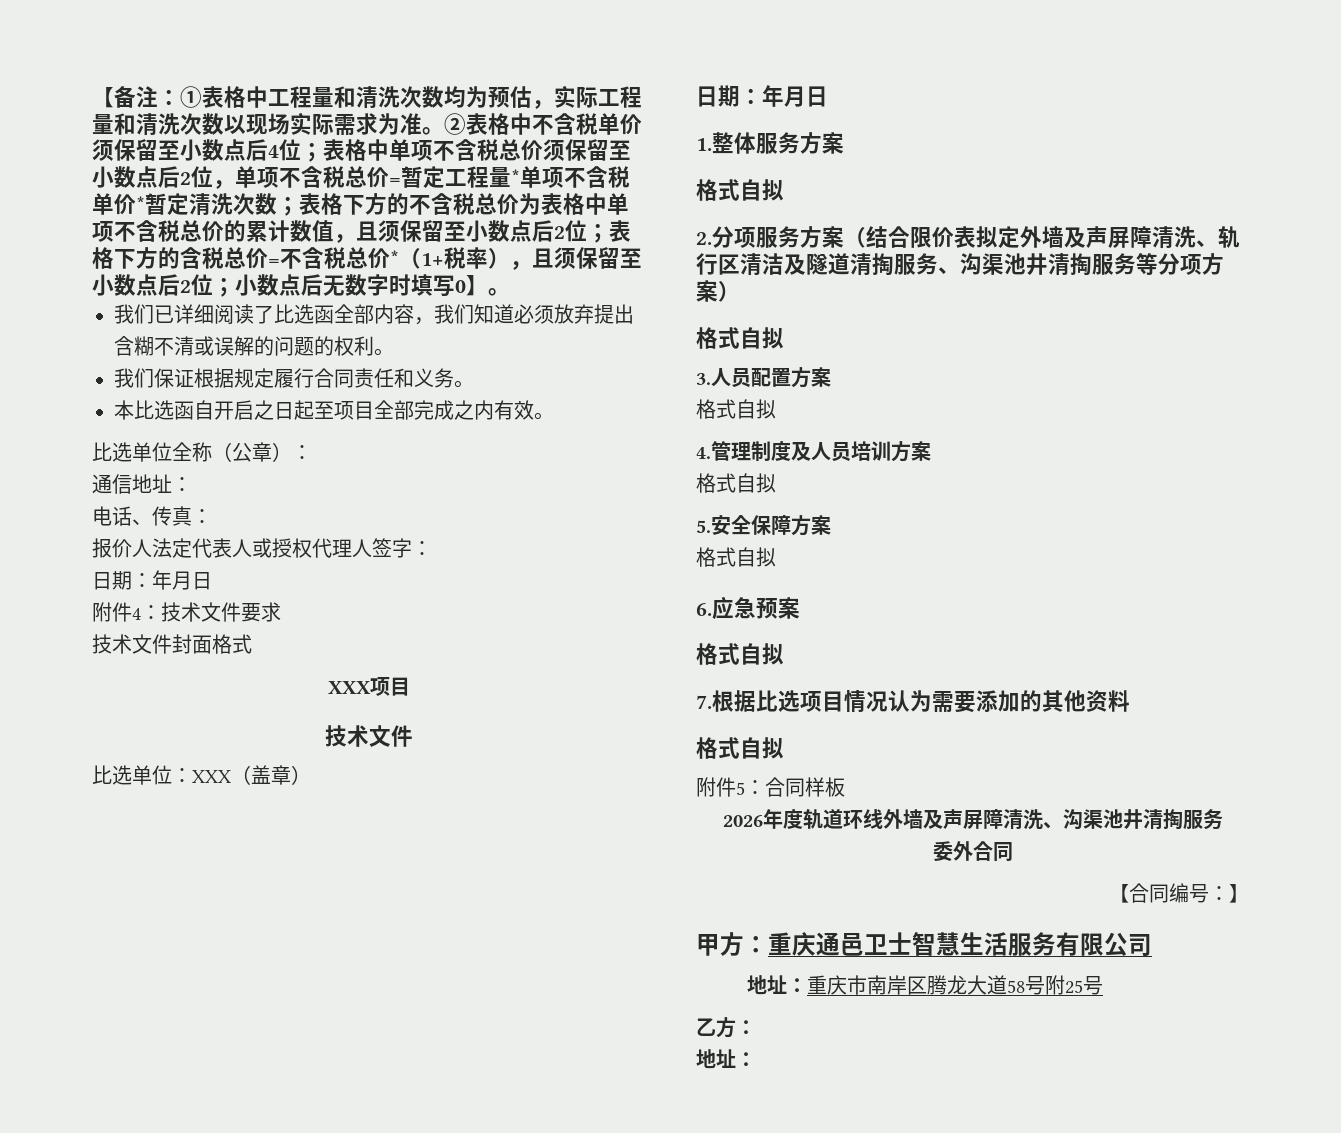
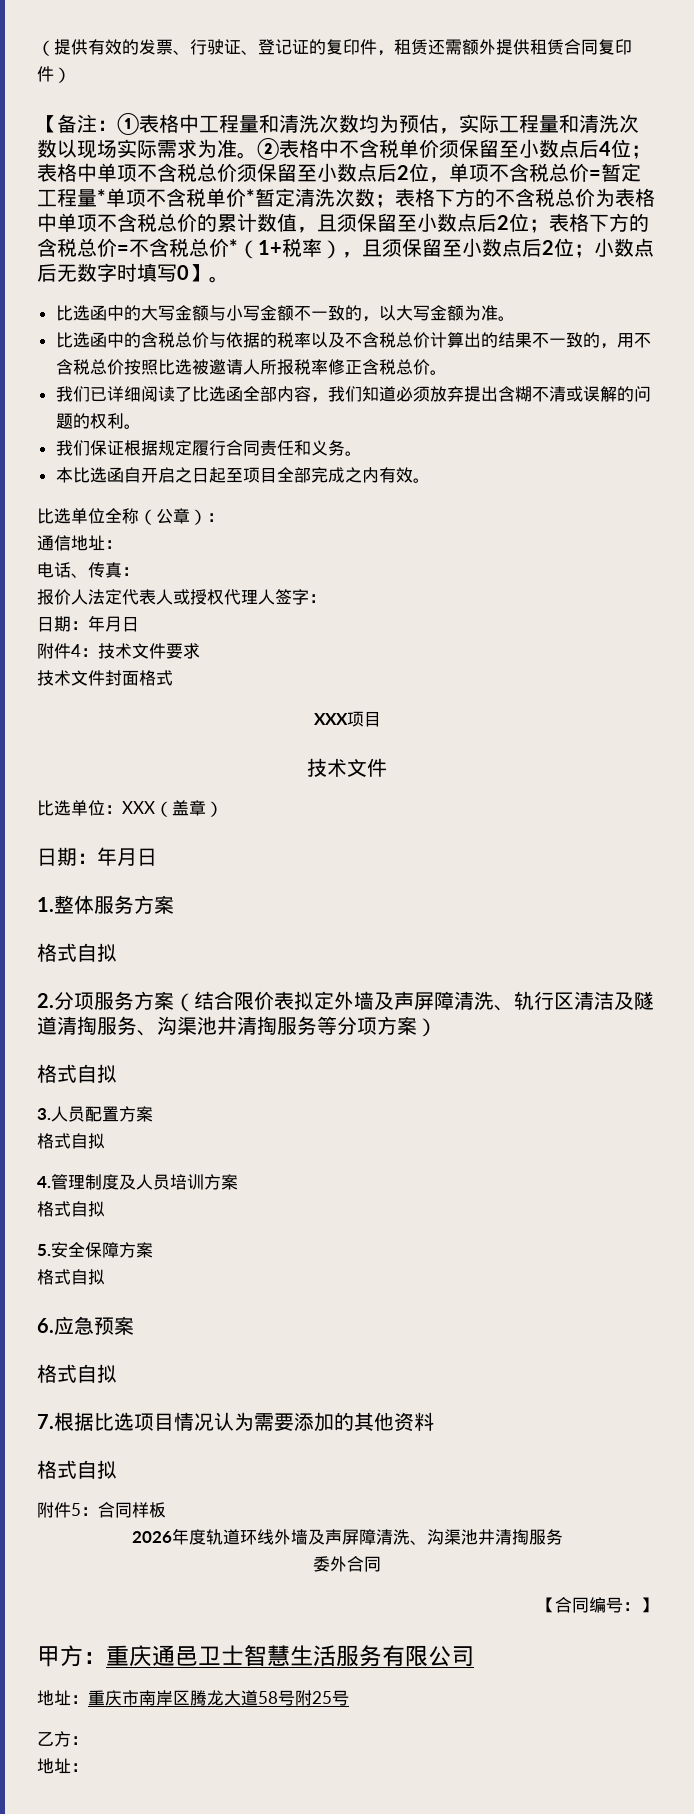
+ （提供有效的发票、行驶证、登记证的复印件，租赁还需额外提供租赁合同复印件）
+ 比选函中的大写金额与小写金额不一致的，以大写金额为准。
+ 比选函中的含税总价与依据的税率以及不含税总价计算出的结果不一致的，用不含税总价按照比选被邀请人所报税率修正含税总价。

